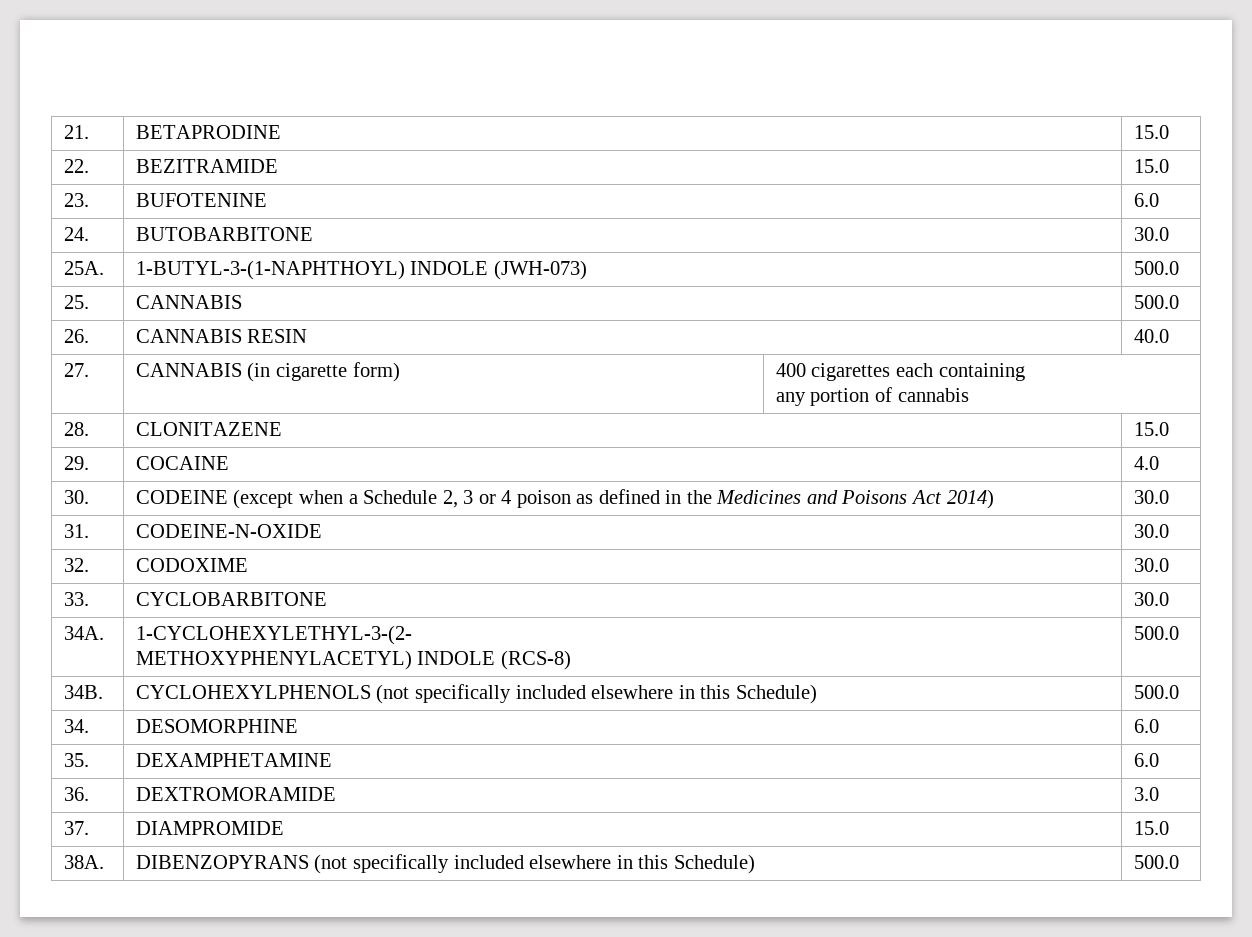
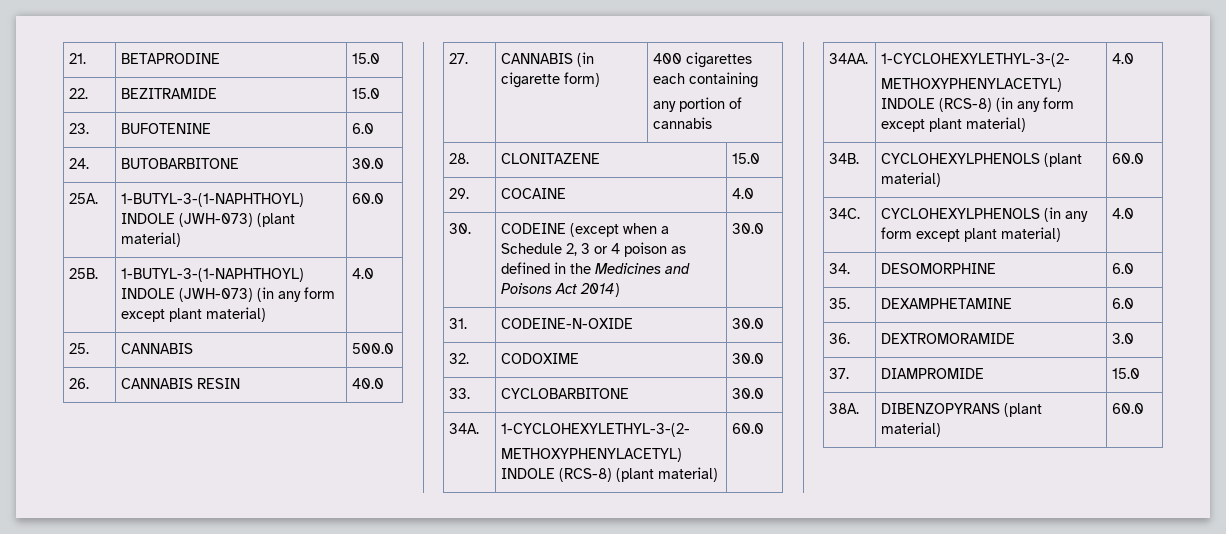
- 25A. | 1-BUTYL-3-(1-NAPHTHOYL) INDOLE (JWH-073) | 500.0
+ 25A. | 1-BUTYL-3-(1-NAPHTHOYL) INDOLE (JWH-073) (plant material) | 60.0
+ 25B. | 1-BUTYL-3-(1-NAPHTHOYL) INDOLE (JWH-073) (in any form except plant material) | 4.0
  34A. | 1-CYCLOHEXYLETHYL-3-(2-
- METHOXYPHENYLACETYL) INDOLE (RCS-8) | 500.0
- 34B. | CYCLOHEXYLPHENOLS (not specifically included elsewhere in this Schedule) | 500.0
+ METHOXYPHENYLACETYL) INDOLE (RCS-8) (plant material) | 60.0
+ 34AA. | 1-CYCLOHEXYLETHYL-3-(2-
+ METHOXYPHENYLACETYL) INDOLE (RCS-8) (in any form except plant material) | 4.0
+ 34B. | CYCLOHEXYLPHENOLS (plant material) | 60.0
+ 34C. | CYCLOHEXYLPHENOLS (in any form except plant material) | 4.0
- 38A. | DIBENZOPYRANS (not specifically included elsewhere in this Schedule) | 500.0
+ 38A. | DIBENZOPYRANS (plant material) | 60.0

